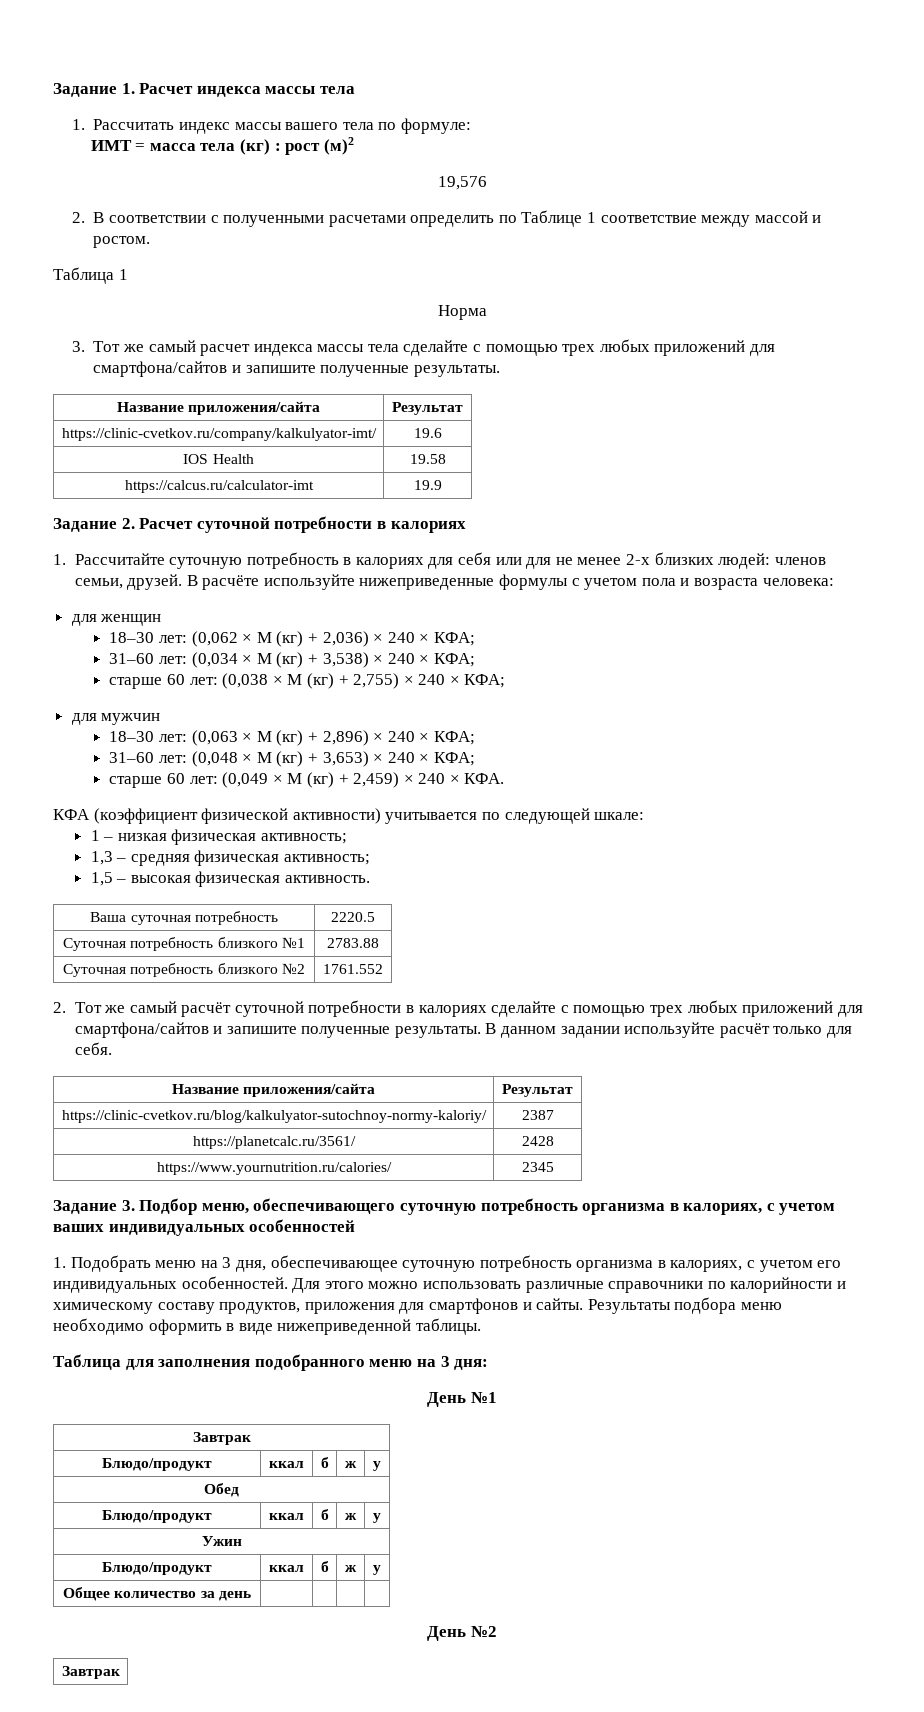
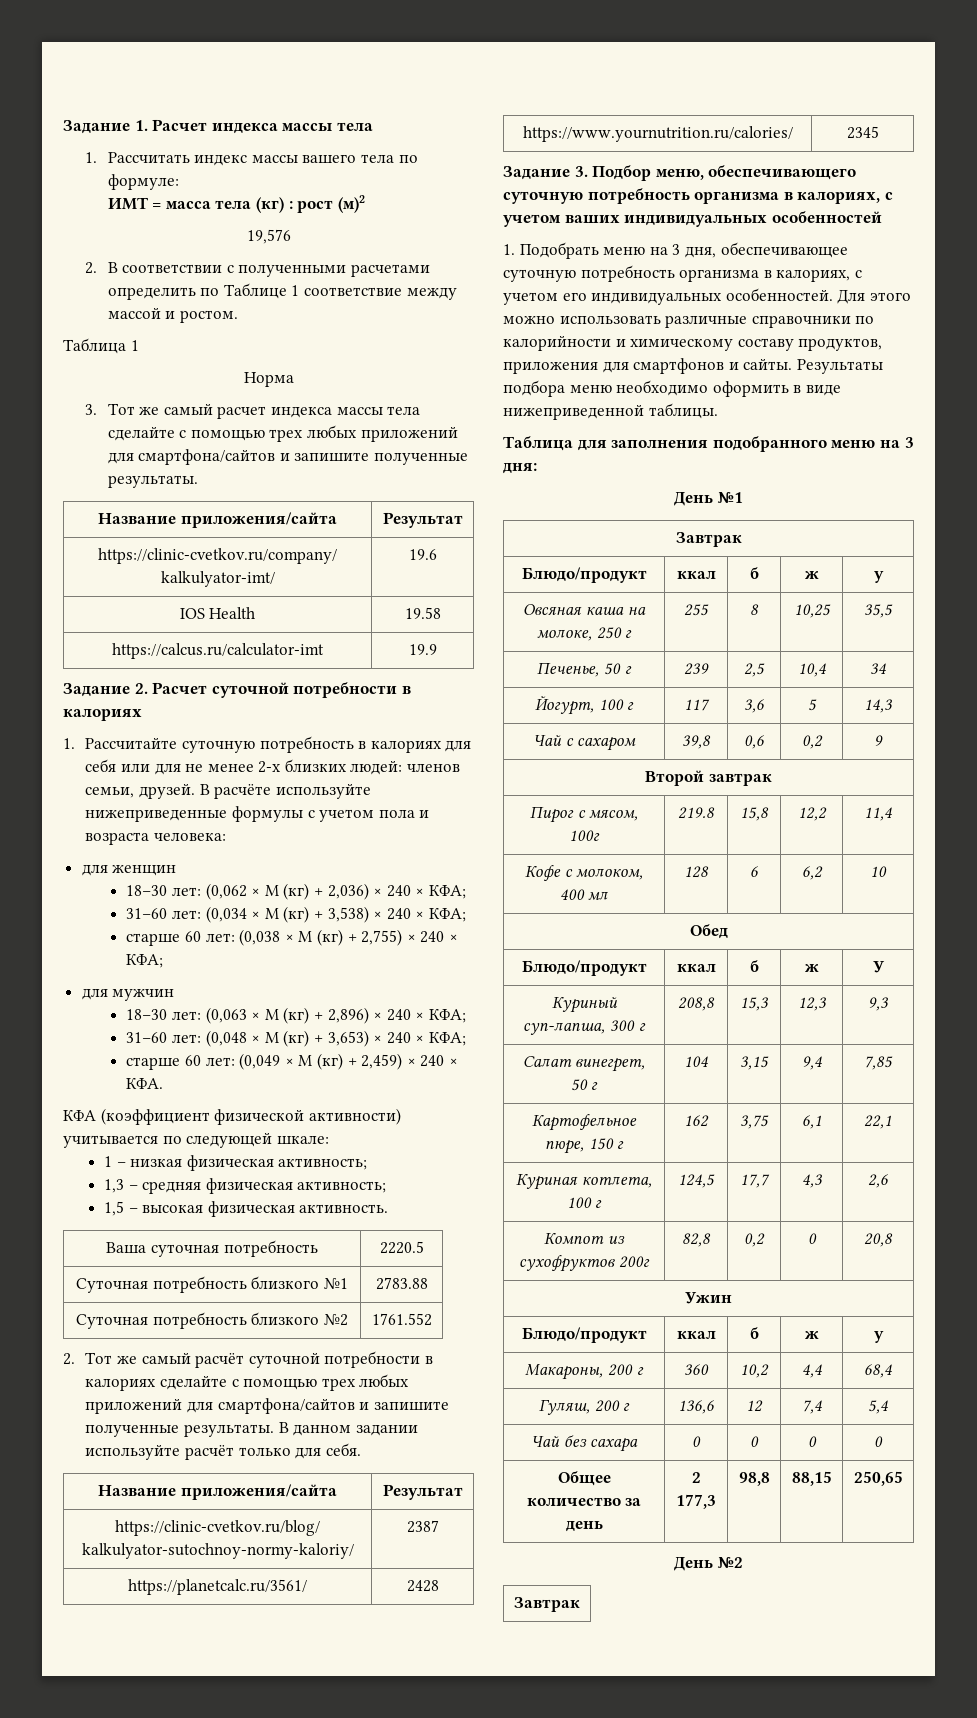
+ Овсяная каша на молоке, 250 г | 255 | 8 | 10,25 | 35,5
+ Печенье, 50 г | 239 | 2,5 | 10,4 | 34
+ Йогурт, 100 г | 117 | 3,6 | 5 | 14,3
+ Чай с сахаром | 39,8 | 0,6 | 0,2 | 9
+ Второй завтрак
+ Пирог с мясом, 100г | 219.8 | 15,8 | 12,2 | 11,4
+ Кофе с молоком, 400 мл | 128 | 6 | 6,2 | 10
  Обед
- Блюдо/продукт | ккал | б | ж | у
+ Блюдо/продукт | ккал | б | ж | У
+ Куриный суп-лапша, 300 г | 208,8 | 15,3 | 12,3 | 9,3
+ Салат винегрет, 50 г | 104 | 3,15 | 9,4 | 7,85
+ Картофельное пюре, 150 г | 162 | 3,75 | 6,1 | 22,1
+ Куриная котлета, 100 г | 124,5 | 17,7 | 4,3 | 2,6
+ Компот из сухофруктов 200г | 82,8 | 0,2 | 0 | 20,8
+ Макароны, 200 г | 360 | 10,2 | 4,4 | 68,4
+ Гуляш, 200 г | 136,6 | 12 | 7,4 | 5,4
+ Чай без сахара | 0 | 0 | 0 | 0
- Общее количество за день | | | |
+ Общее количество за день | 2 177,3 | 98,8 | 88,15 | 250,65

